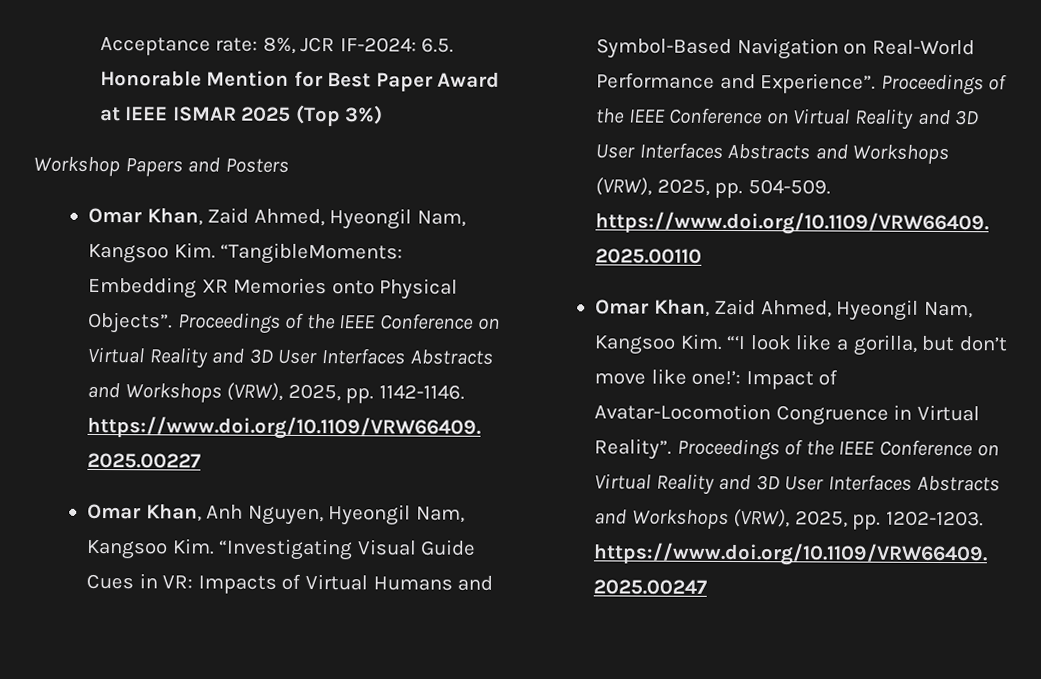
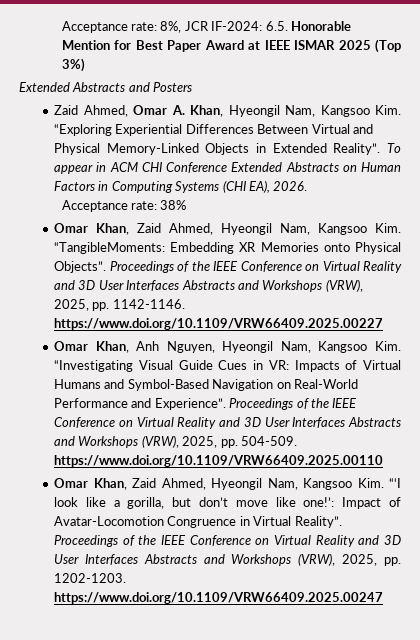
- Workshop Papers and Posters
+ Extended Abstracts and Posters
+ Zaid Ahmed, Omar A. Khan, Hyeongil Nam, Kangsoo Kim. “Exploring Experiential Differences Between Virtual and Physical Memory-Linked Objects in Extended Reality”. To appear in ACM CHI Conference Extended Abstracts on Human Factors in Computing Systems (CHI EA), 2026.
+ Acceptance rate: 38%

